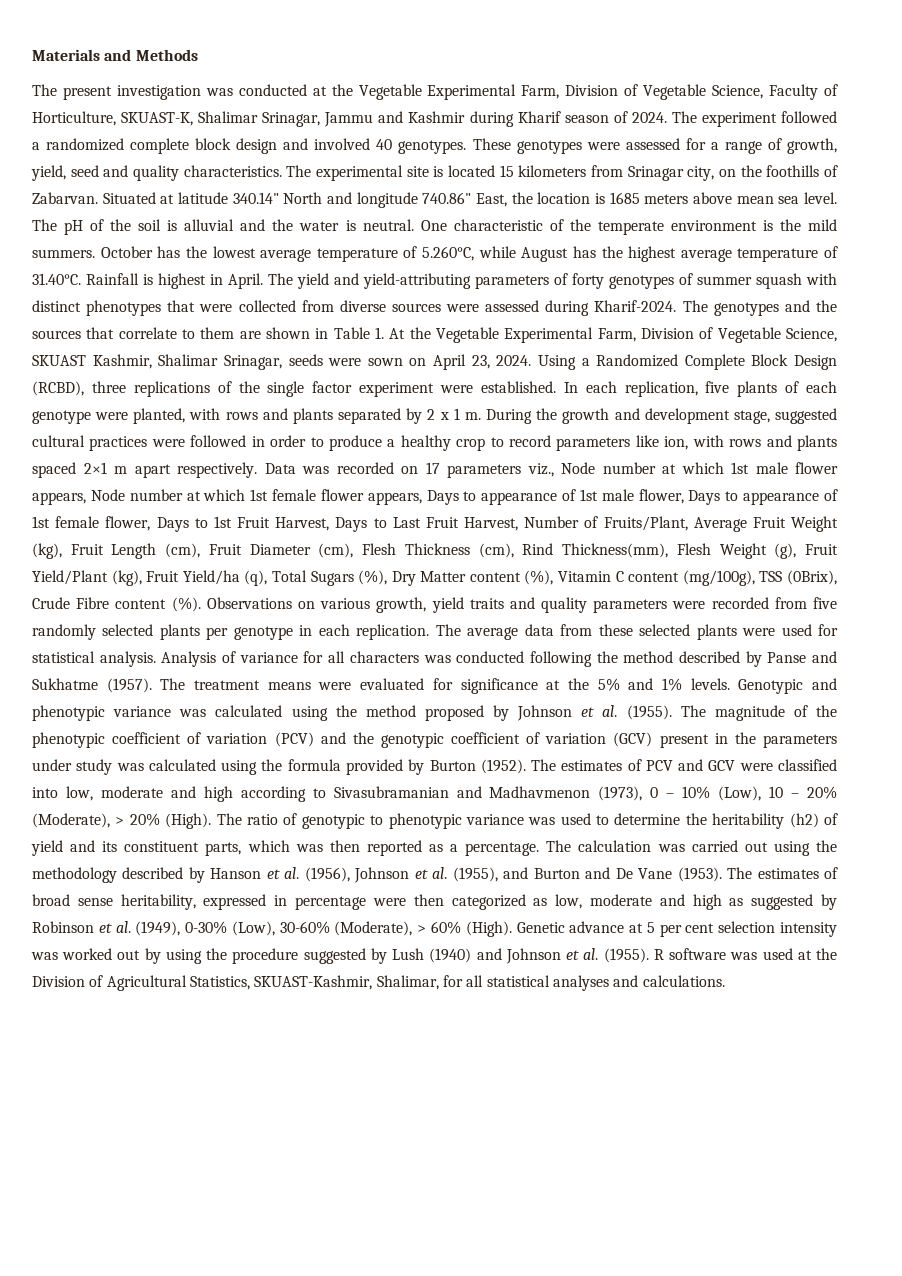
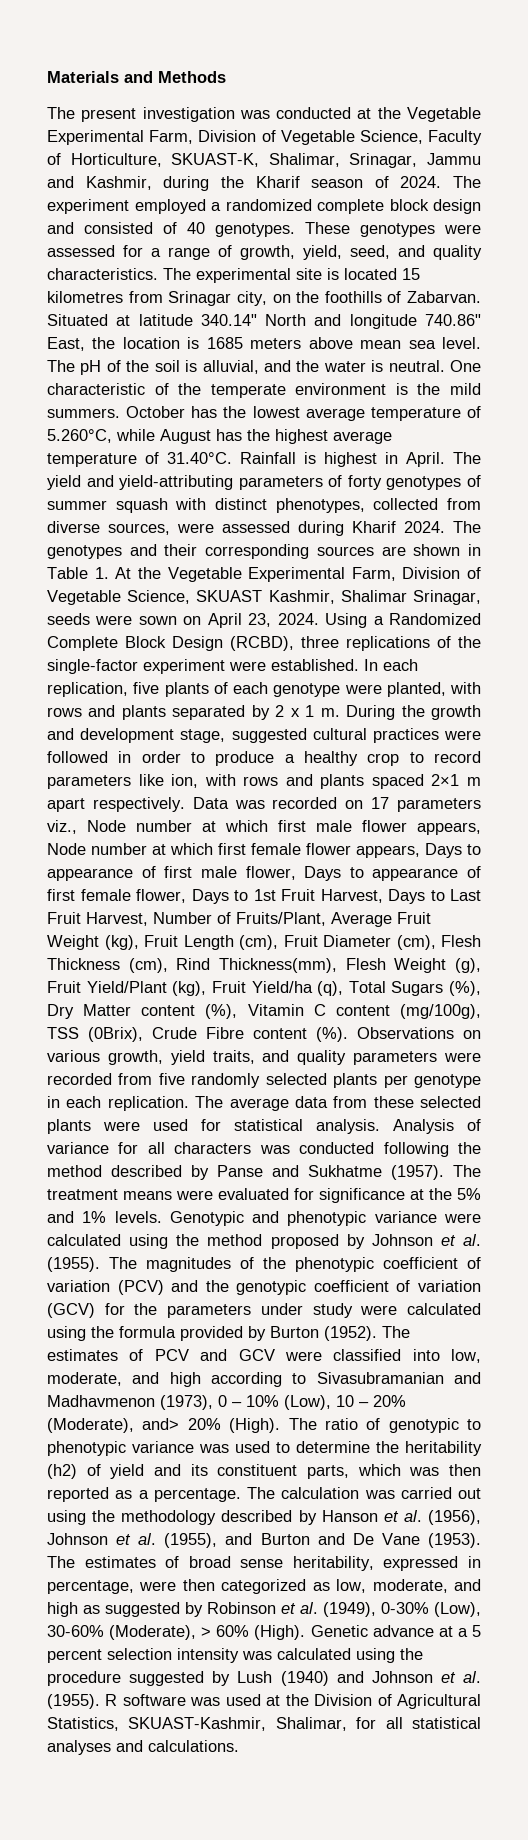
- The present investigation was conducted at the Vegetable Experimental Farm, Division of Vegetable Science, Faculty of Horticulture, SKUAST-K, Shalimar Srinagar, Jammu and Kashmir during Kharif season of 2024.
+ The present investigation was conducted at the Vegetable Experimental Farm, Division of Vegetable Science, Faculty of Horticulture, SKUAST-K, Shalimar, Srinagar, Jammu and Kashmir, during the Kharif season of 2024.
- The experiment followed a randomized complete block design and involved 40 genotypes.
+ The experiment employed a randomized complete block design and consisted of 40 genotypes.
- These genotypes were assessed for a range of growth, yield, seed and quality characteristics.
+ These genotypes were assessed for a range of growth, yield, seed, and quality characteristics.
- The experimental site is located 15 kilometers from Srinagar city, on the foothills of Zabarvan.
+ The experimental site is located 15 kilometres from Srinagar city, on the foothills of Zabarvan.
- The pH of the soil is alluvial and the water is neutral.
+ The pH of the soil is alluvial, and the water is neutral.
- The yield and yield-attributing parameters of forty genotypes of summer squash with distinct phenotypes that were collected from diverse sources were assessed during Kharif-2024.
+ The yield and yield-attributing parameters of forty genotypes of summer squash with distinct phenotypes, collected from diverse sources, were assessed during Kharif 2024.
- The genotypes and the sources that correlate to them are shown in Table 1. At the Vegetable Experimental Farm, Division of Vegetable Science, SKUAST Kashmir, Shalimar Srinagar, seeds were sown on April 23, 2024.
+ The genotypes and their corresponding sources are shown in Table 1. At the Vegetable Experimental Farm, Division of Vegetable Science, SKUAST Kashmir, Shalimar Srinagar, seeds were sown on April 23, 2024.
- Using a Randomized Complete Block Design (RCBD), three replications of the single factor experiment were established.
+ Using a Randomized Complete Block Design (RCBD), three replications of the single-factor experiment were established.
- Data was recorded on 17 parameters viz., Node number at which 1st male flower appears, Node number at which 1st female flower appears, Days to appearance of 1st male flower, Days to appearance of 1st female flower, Days to 1st Fruit Harvest, Days to Last Fruit Harvest, Number of Fruits/Plant, Average Fruit Weight (kg), Fruit Length (cm), Fruit Diameter (cm), Flesh Thickness (cm), Rind Thickness(mm), Flesh Weight (g), Fruit Yield/Plant (kg), Fruit Yield/ha (q), Total Sugars (%), Dry Matter content (%), Vitamin C content (mg/100g), TSS (0Brix), Crude Fibre content (%).
+ Data was recorded on 17 parameters viz., Node number at which first male flower appears, Node number at which first female flower appears, Days to appearance of first male flower, Days to appearance of first female flower, Days to 1st Fruit Harvest, Days to Last Fruit Harvest, Number of Fruits/Plant, Average Fruit Weight (kg), Fruit Length (cm), Fruit Diameter (cm), Flesh Thickness (cm), Rind Thickness(mm), Flesh Weight (g), Fruit Yield/Plant (kg), Fruit Yield/ha (q), Total Sugars (%), Dry Matter content (%), Vitamin C content (mg/100g), TSS (0Brix), Crude Fibre content (%).
- Observations on various growth, yield traits and quality parameters were recorded from five randomly selected plants per genotype in each replication.
+ Observations on various growth, yield traits, and quality parameters were recorded from five randomly selected plants per genotype in each replication.
- Genotypic and phenotypic variance was calculated using the method proposed by Johnson et al. (1955).
+ Genotypic and phenotypic variance were calculated using the method proposed by Johnson et al. (1955).
- The magnitude of the phenotypic coefficient of variation (PCV) and the genotypic coefficient of variation (GCV) present in the parameters under study was calculated using the formula provided by Burton (1952).
+ The magnitudes of the phenotypic coefficient of variation (PCV) and the genotypic coefficient of variation (GCV) for the parameters under study were calculated using the formula provided by Burton (1952).
- The estimates of PCV and GCV were classified into low, moderate and high according to Sivasubramanian and Madhavmenon (1973), 0 – 10% (Low), 10 – 20% (Moderate), > 20% (High).
+ The estimates of PCV and GCV were classified into low, moderate, and high according to Sivasubramanian and Madhavmenon (1973), 0 – 10% (Low), 10 – 20% (Moderate), and> 20% (High).
- The estimates of broad sense heritability, expressed in percentage were then categorized as low, moderate and high as suggested by Robinson et al. (1949), 0-30% (Low), 30-60% (Moderate), > 60% (High).
+ The estimates of broad sense heritability, expressed in percentage, were then categorized as low, moderate, and high as suggested by Robinson et al. (1949), 0-30% (Low), 30-60% (Moderate), > 60% (High).
- Genetic advance at 5 per cent selection intensity was worked out by using the procedure suggested by Lush (1940) and Johnson et al. (1955).
+ Genetic advance at a 5 percent selection intensity was calculated using the procedure suggested by Lush (1940) and Johnson et al. (1955).

